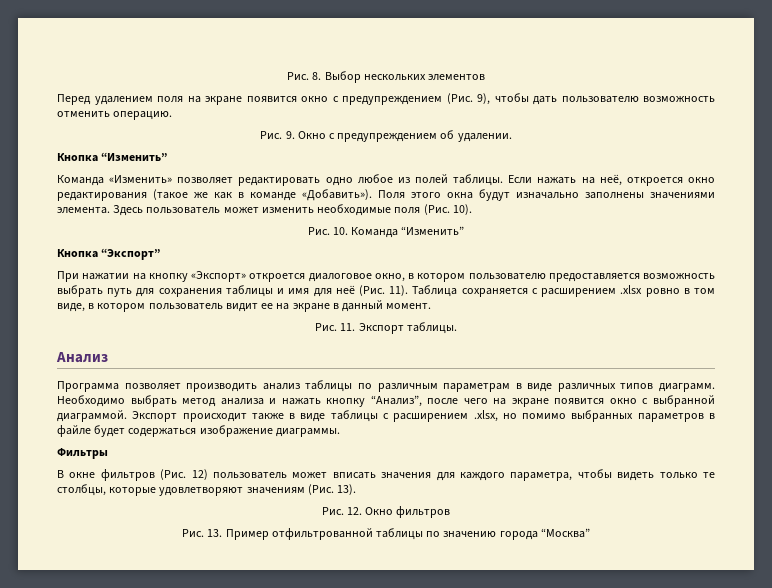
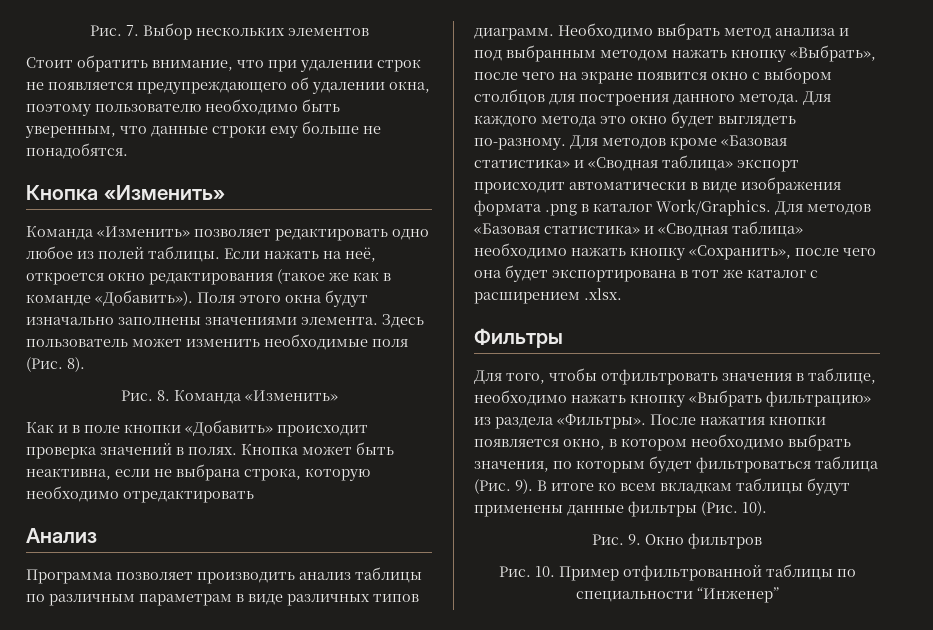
- Рис. 8. Выбор нескольких элементов
+ Рис. 7. Выбор нескольких элементов
- Перед удалением поля на экране появится окно с предупреждением (Рис. 9), чтобы дать пользователю возможность отменить операцию.
- Рис. 9. Окно с предупреждением об удалении.
- Кнопка “Изменить”
+ Стоит обратить внимание, что при удалении строк не появляется предупреждающего об удалении окна, поэтому пользователю необходимо быть уверенным, что данные строки ему больше не понадобятся.
+ Кнопка «Изменить»
- Здесь пользователь может изменить необходимые поля (Рис. 10).
- Рис. 10. Команда “Изменить”
- Кнопка “Экспорт”
- При нажатии на кнопку «Экспорт» откроется диалоговое окно, в котором пользователю предоставляется возможность выбрать путь для сохранения таблицы и имя для неё (Рис. 11). Таблица сохраняется с расширением .xlsx ровно в том виде, в котором пользователь видит ее на экране в данный момент.
- Рис. 11. Экспорт таблицы.
+ Здесь пользователь может изменить необходимые поля (Рис. 8).
+ Рис. 8. Команда «Изменить»
+ Как и в поле кнопки «Добавить» происходит проверка значений в полях. Кнопка может быть неактивна, если не выбрана строка, которую необходимо отредактировать
- Необходимо выбрать метод анализа и нажать кнопку “Анализ”, после чего на экране появится окно с выбранной диаграммой. Экспорт происходит также в виде таблицы с расширением .xlsx, но помимо выбранных параметров в файле будет содержаться изображение диаграммы.
+ Необходимо выбрать метод анализа и под выбранным методом нажать кнопку «Выбрать», после чего на экране появится окно с выбором столбцов для построения данного метода. Для каждого метода это окно будет выглядеть по-разному. Для методов кроме «Базовая статистика» и «Сводная таблица» экспорт происходит автоматически в виде изображения формата .png в каталог Work/Graphics. Для методов «Базовая статистика» и «Сводная таблица» необходимо нажать кнопку «Сохранить», после чего она будет экспортирована в тот же каталог с расширением .xlsx.
  Фильтры
- В окне фильтров (Рис. 12) пользователь может вписать значения для каждого параметра, чтобы видеть только те столбцы, которые удовлетворяют значениям (Рис. 13).
- Рис. 12. Окно фильтров
+ Для того, чтобы отфильтровать значения в таблице, необходимо нажать кнопку «Выбрать фильтрацию» из раздела «Фильтры». После нажатия кнопки появляется окно, в котором необходимо выбрать значения, по которым будет фильтроваться таблица (Рис. 9). В итоге ко всем вкладкам таблицы будут применены данные фильтры (Рис. 10).
+ Рис. 9. Окно фильтров
- Рис. 13. Пример отфильтрованной таблицы по значению города “Москва”
+ Рис. 10. Пример отфильтрованной таблицы по специальности “Инженер”

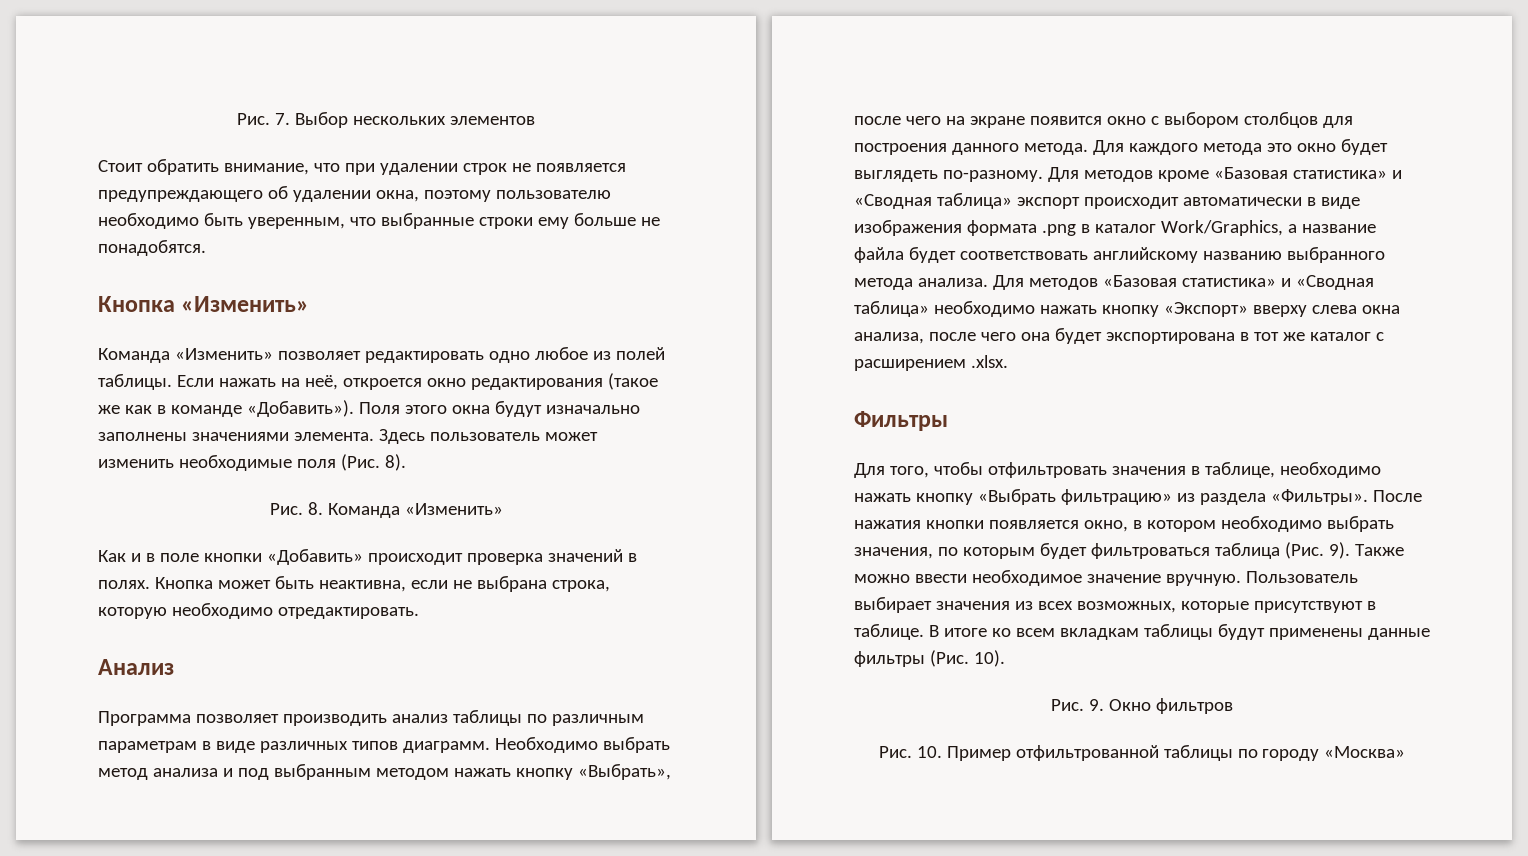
- Стоит обратить внимание, что при удалении строк не появляется предупреждающего об удалении окна, поэтому пользователю необходимо быть уверенным, что данные строки ему больше не понадобятся.
+ Стоит обратить внимание, что при удалении строк не появляется предупреждающего об удалении окна, поэтому пользователю необходимо быть уверенным, что выбранные строки ему больше не понадобятся.
- Кнопка может быть неактивна, если не выбрана строка, которую необходимо отредактировать
+ Кнопка может быть неактивна, если не выбрана строка, которую необходимо отредактировать.
- Для методов кроме «Базовая статистика» и «Сводная таблица» экспорт происходит автоматически в виде изображения формата .png в каталог Work/Graphics.
+ Для методов кроме «Базовая статистика» и «Сводная таблица» экспорт происходит автоматически в виде изображения формата .png в каталог Work/Graphics, а название файла будет соответствовать английскому названию выбранного метода анализа.
- Для методов «Базовая статистика» и «Сводная таблица» необходимо нажать кнопку «Сохранить», после чего она будет экспортирована в тот же каталог с расширением .xlsx.
+ Для методов «Базовая статистика» и «Сводная таблица» необходимо нажать кнопку «Экспорт» вверху слева окна анализа, после чего она будет экспортирована в тот же каталог с расширением .xlsx.
+ Также можно ввести необходимое значение вручную. Пользователь выбирает значения из всех возможных, которые присутствуют в таблице.
- Рис. 10. Пример отфильтрованной таблицы по специальности “Инженер”
+ Рис. 10. Пример отфильтрованной таблицы по городу «Москва»

